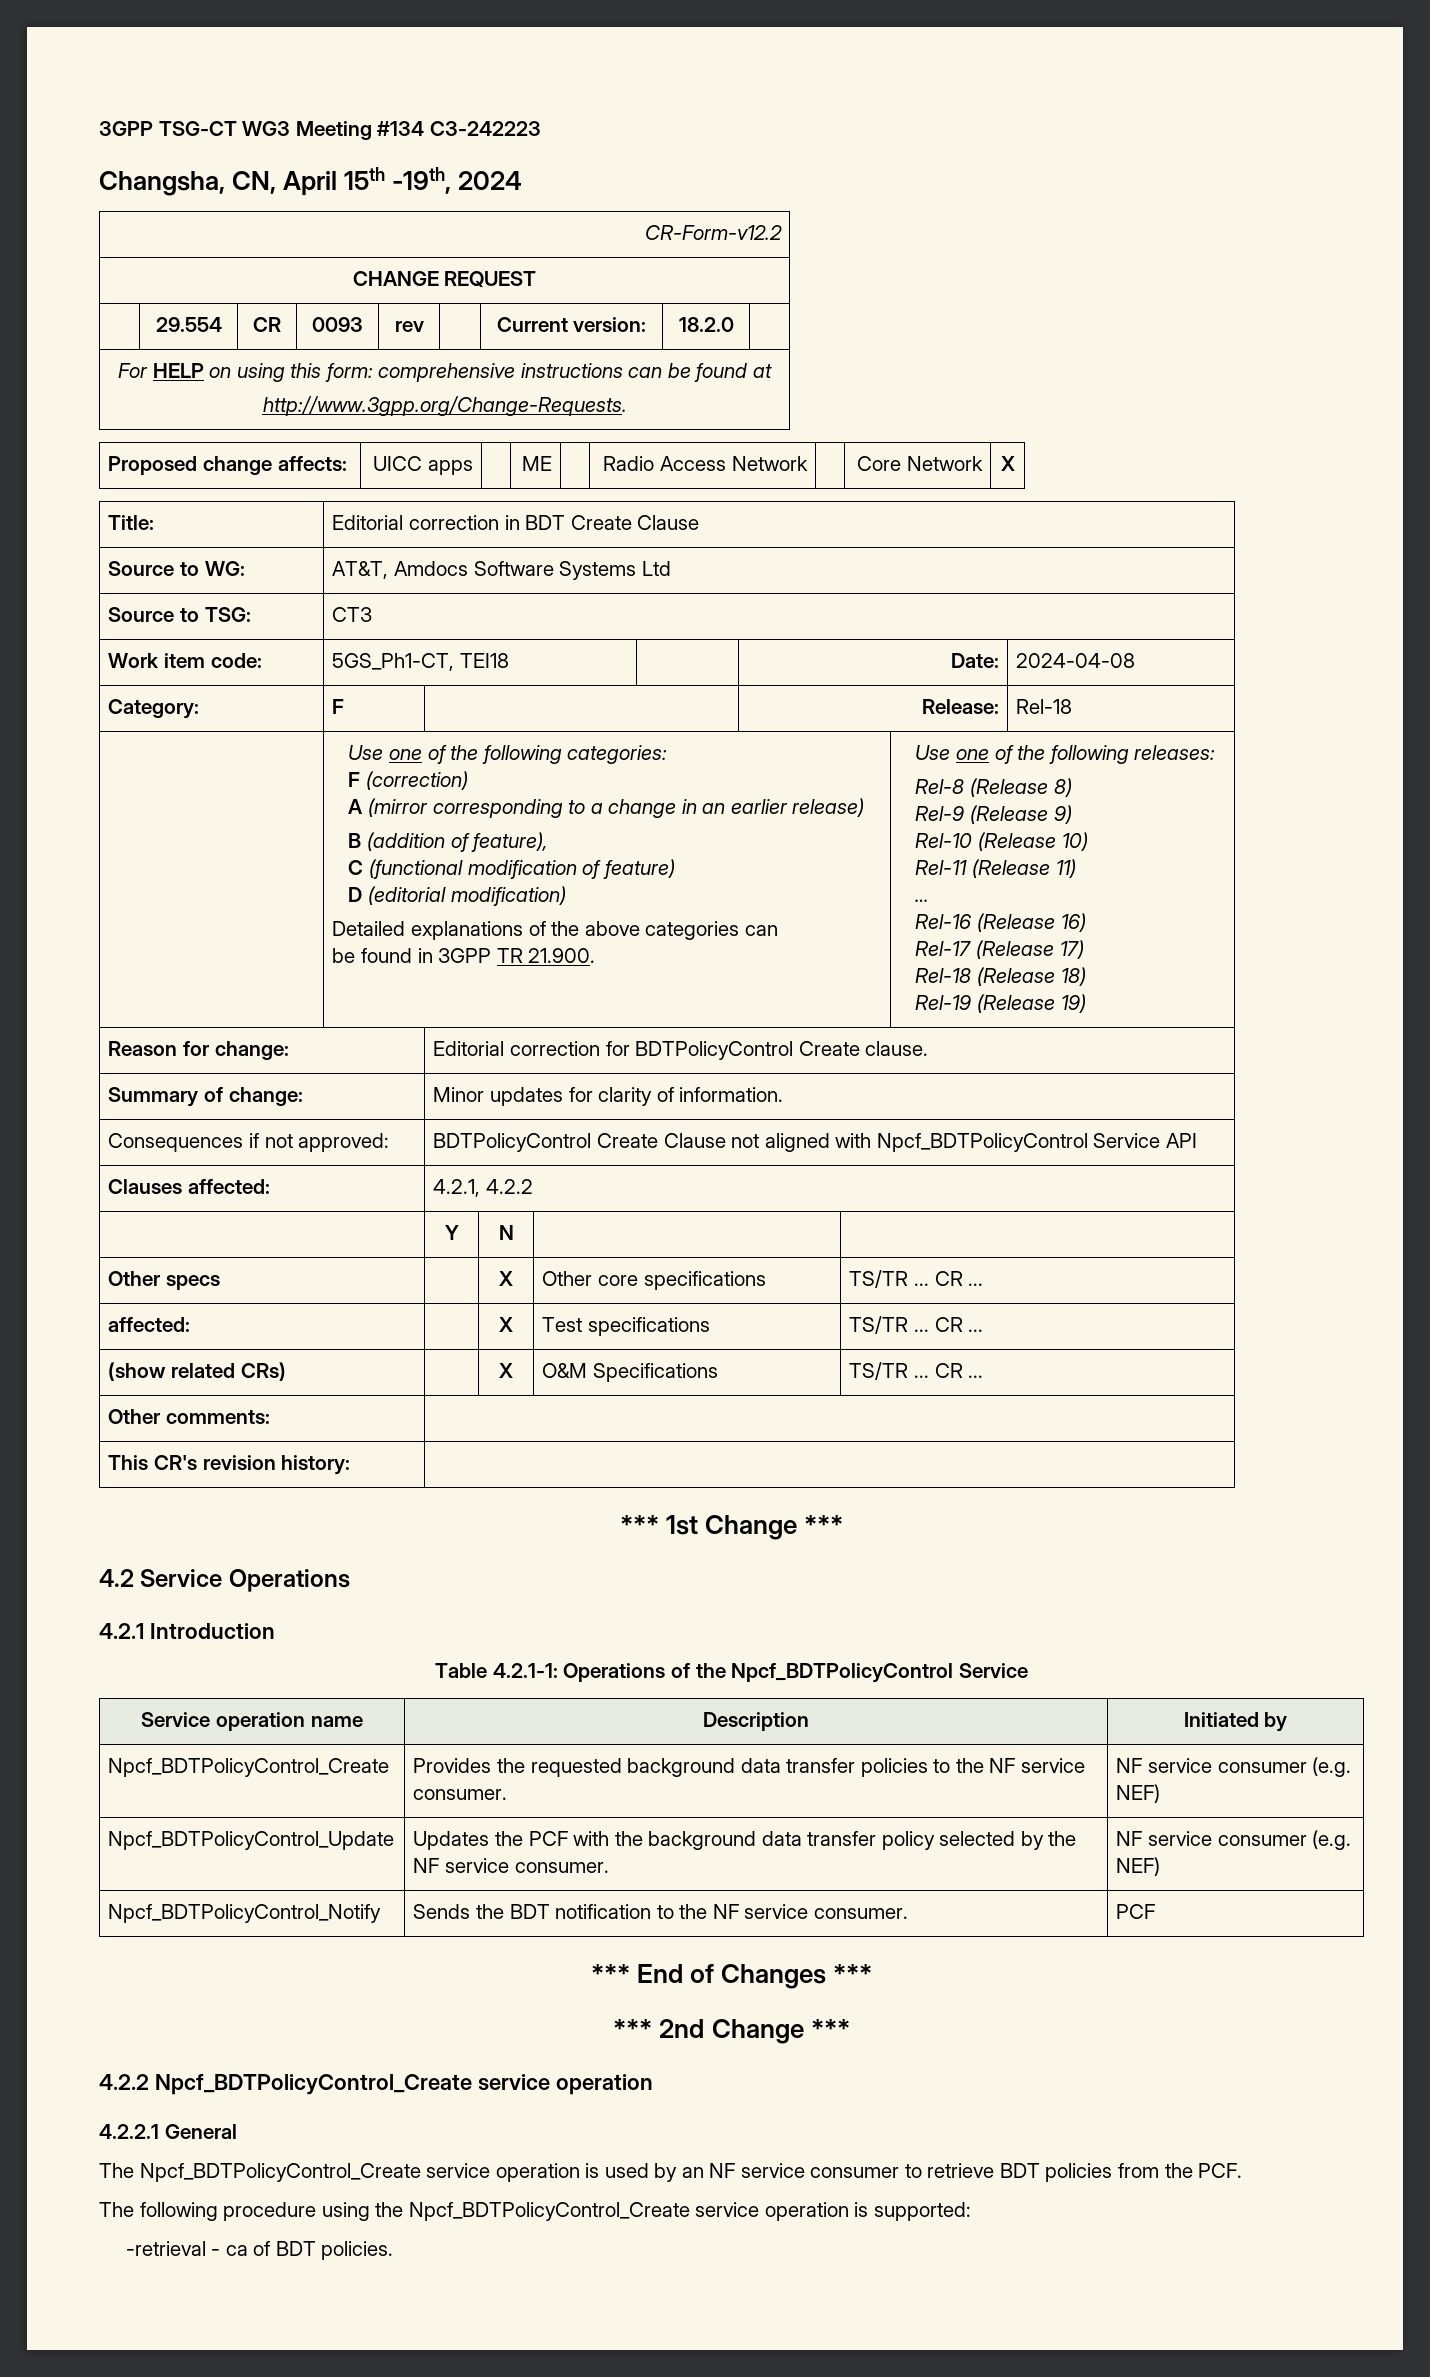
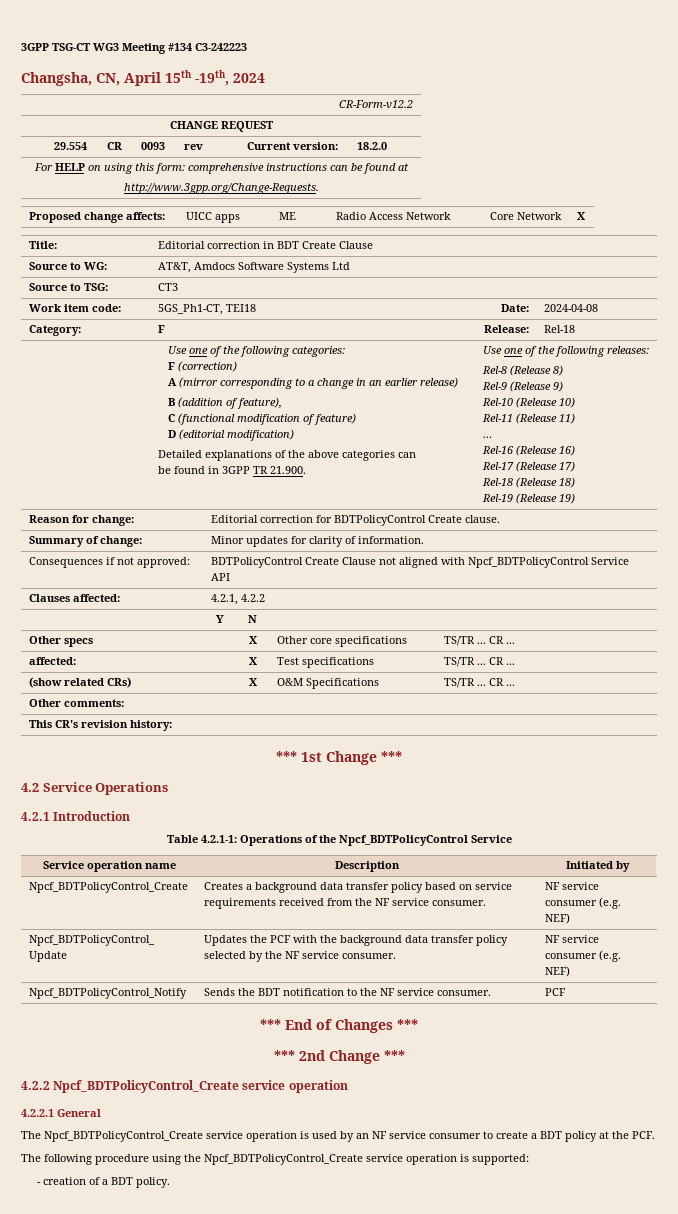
- Npcf_BDTPolicyControl_Create | Provides the requested background data transfer policies to the NF service consumer. | NF service consumer (e.g. NEF)
+ Npcf_BDTPolicyControl_Create | Creates a background data transfer policy based on service requirements received from the NF service consumer. | NF service consumer (e.g. NEF)
- The Npcf_BDTPolicyControl_Create service operation is used by an NF service consumer to retrieve BDT policies from the PCF.
+ The Npcf_BDTPolicyControl_Create service operation is used by an NF service consumer to create a BDT policy at the PCF.
- -retrieval - ca of BDT policies.
+ - creation of a BDT policy.

